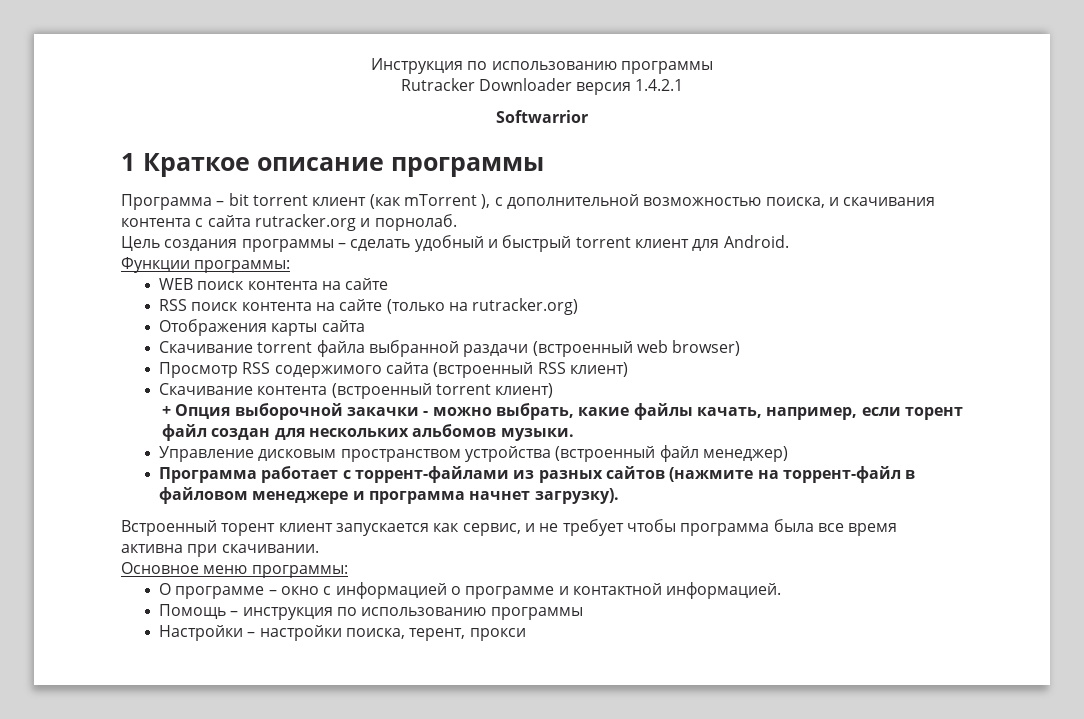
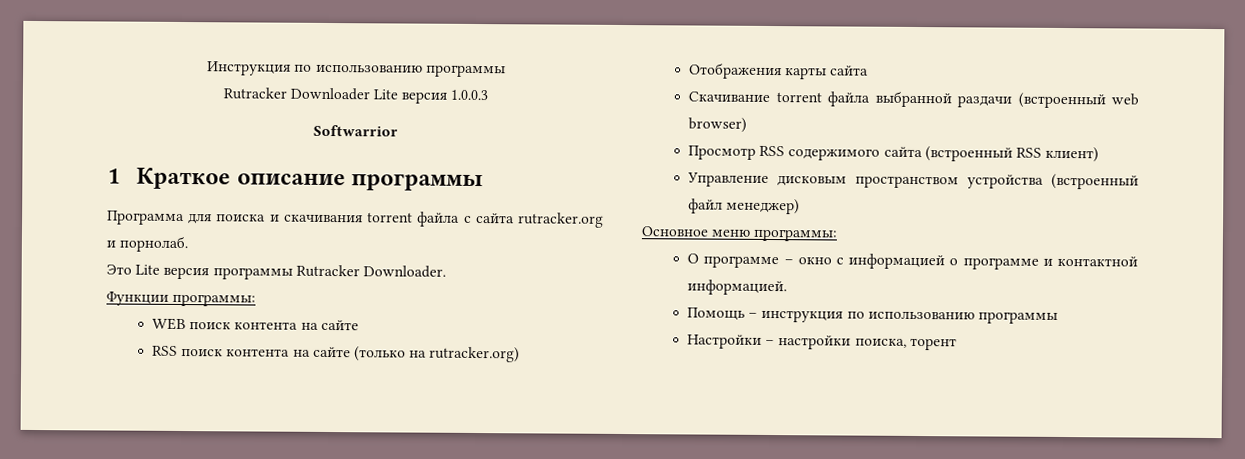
- Rutracker Downloader версия 1.4.2.1
+ Rutracker Downloader Lite версия 1.0.0.3
- Программа – bit torrent клиент (как mTorrent ), с дополнительной возможностью поиска, и скачивания контента с сайта rutracker.org и порнолаб.
+ Программа для поиска и скачивания torrent файла с сайта rutracker.org и порнолаб.
- Цель создания программы – сделать удобный и быстрый torrent клиент для Android.
+ Это Lite версия программы Rutracker Downloader.
- Скачивание контента (встроенный torrent клиент)
- + Опция выборочной закачки - можно выбрать, какие файлы качать, например, если торент файл создан для нескольких альбомов музыки.
- Программа работает с торрент-файлами из разных сайтов (нажмите на торрент-файл в файловом менеджере и программа начнет загрузку).
- Встроенный торент клиент запускается как сервис, и не требует чтобы программа была все время активна при скачивании.
- Настройки – настройки поиска, терент, прокси
+ Настройки – настройки поиска, торент

